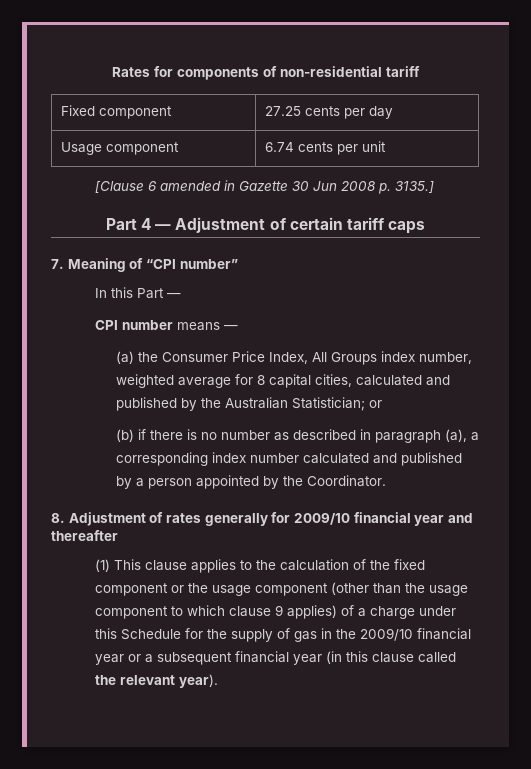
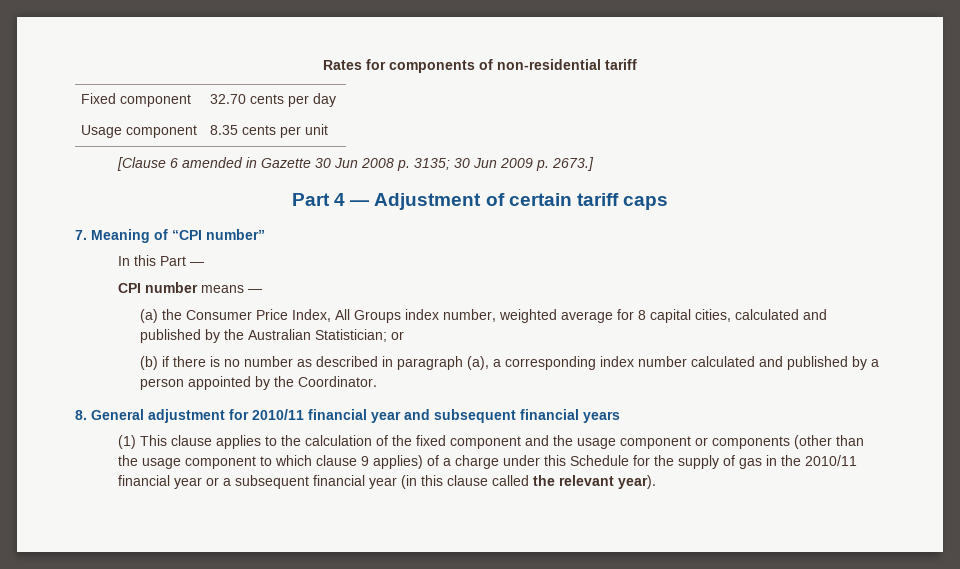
- Fixed component | 27.25 cents per day
+ Fixed component | 32.70 cents per day
- Usage component | 6.74 cents per unit
+ Usage component | 8.35 cents per unit
- [Clause 6 amended in Gazette 30 Jun 2008 p. 3135.]
+ [Clause 6 amended in Gazette 30 Jun 2008 p. 3135; 30 Jun 2009 p. 2673.]
- 8. Adjustment of rates generally for 2009/10 financial year and thereafter
+ 8. General adjustment for 2010/11 financial year and subsequent financial years
- (1) This clause applies to the calculation of the fixed component or the usage component (other than the usage component to which clause 9 applies) of a charge under this Schedule for the supply of gas in the 2009/10 financial year or a subsequent financial year (in this clause called the relevant year).
+ (1) This clause applies to the calculation of the fixed component and the usage component or components (other than the usage component to which clause 9 applies) of a charge under this Schedule for the supply of gas in the 2010/11 financial year or a subsequent financial year (in this clause called the relevant year).

